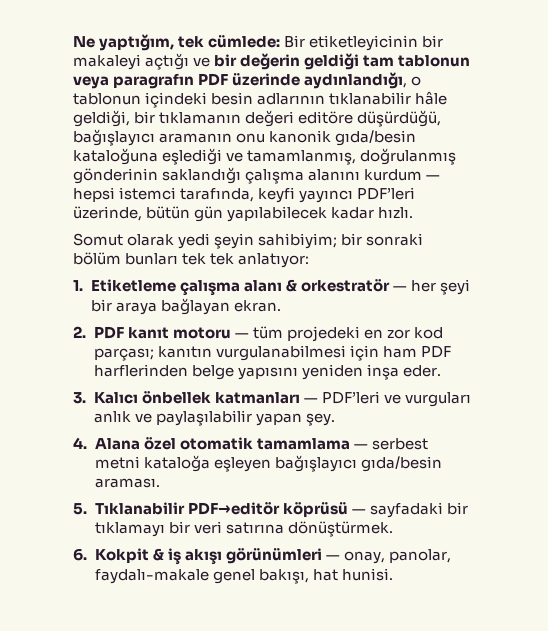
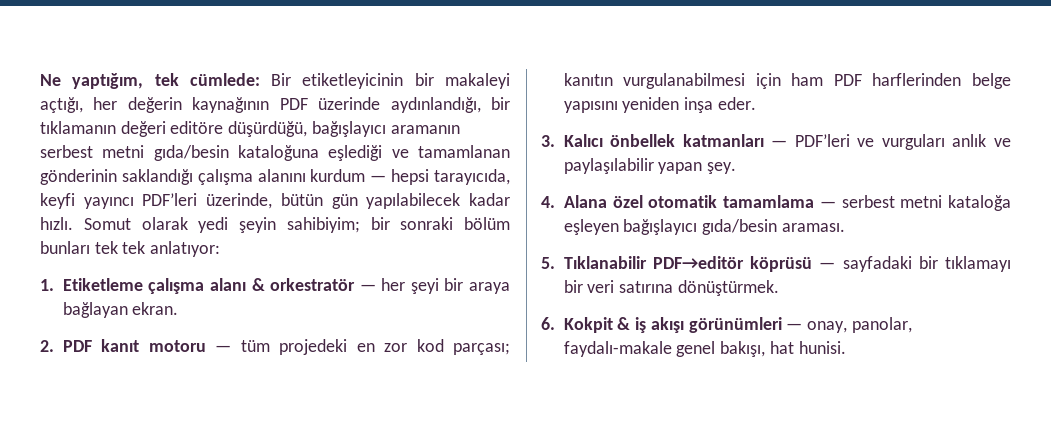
- Ne yaptığım, tek cümlede: Bir etiketleyicinin bir makaleyi açtığı ve bir değerin geldiği tam tablonun veya paragrafın PDF üzerinde aydınlandığı, o tablonun içindeki besin adlarının tıklanabilir hâle geldiği, bir tıklamanın değeri editöre düşürdüğü, bağışlayıcı aramanın onu kanonik gıda/besin kataloğuna eşlediği ve tamamlanmış, doğrulanmış gönderinin saklandığı çalışma alanını kurdum — hepsi istemci tarafında, keyfi yayıncı PDF’leri üzerinde, bütün gün yapılabilecek kadar hızlı.
- Somut olarak yedi şeyin sahibiyim; bir sonraki bölüm bunları tek tek anlatıyor:
+ Ne yaptığım, tek cümlede: Bir etiketleyicinin bir makaleyi açtığı, her değerin kaynağının PDF üzerinde aydınlandığı, bir tıklamanın değeri editöre düşürdüğü, bağışlayıcı aramanın serbest metni gıda/besin kataloğuna eşlediği ve tamamlanan gönderinin saklandığı çalışma alanını kurdum — hepsi tarayıcıda, keyfi yayıncı PDF’leri üzerinde, bütün gün yapılabilecek kadar hızlı. Somut olarak yedi şeyin sahibiyim; bir sonraki bölüm bunları tek tek anlatıyor:

